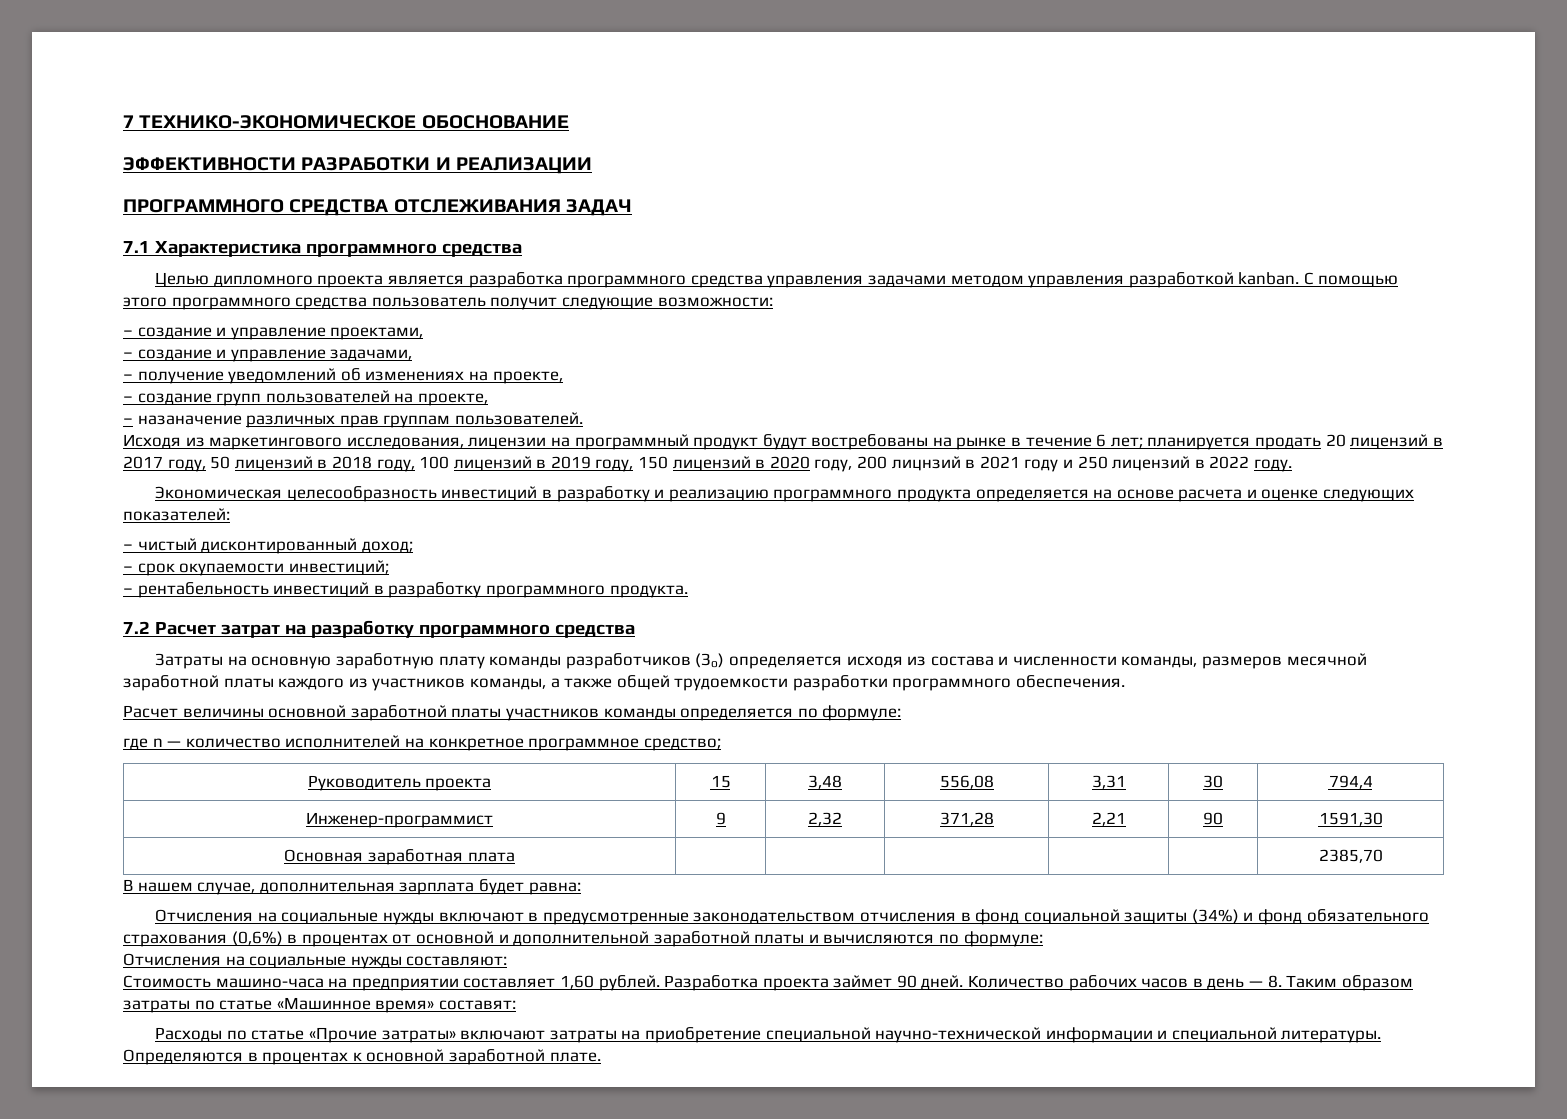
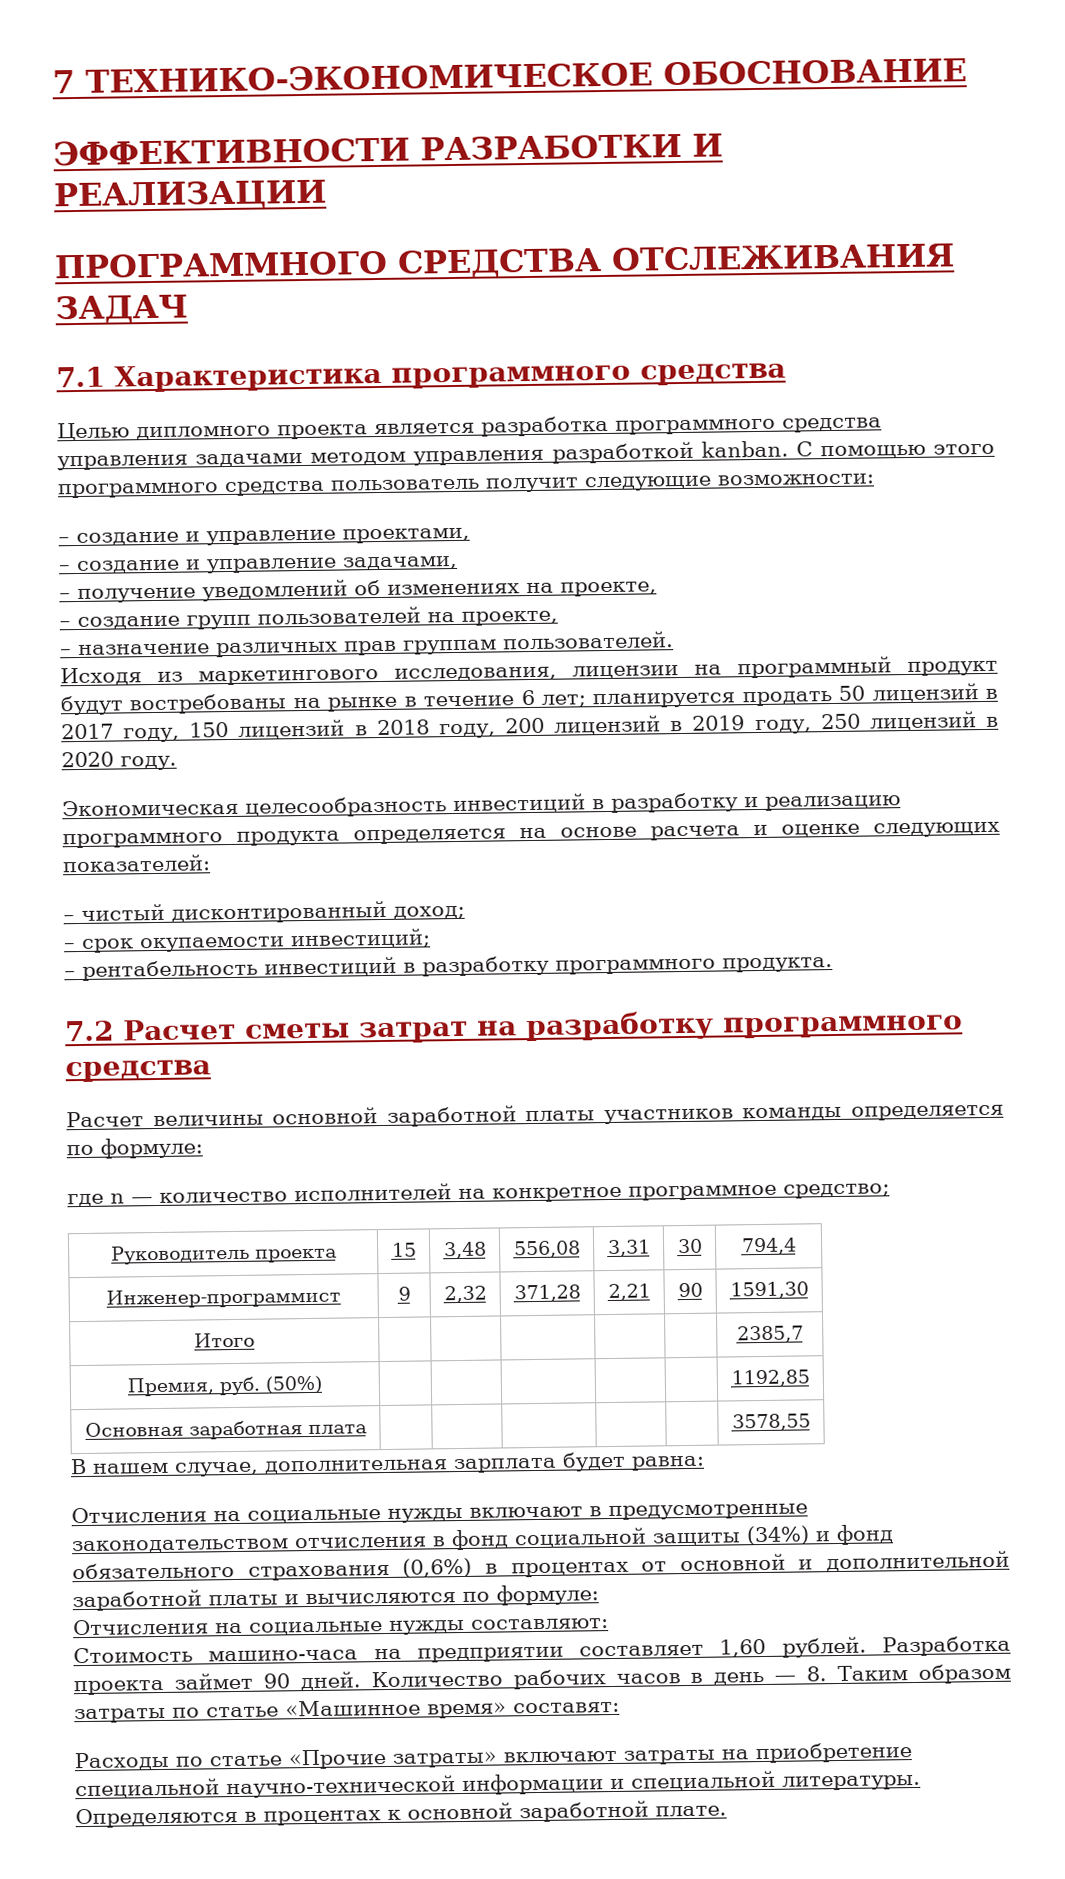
- – назаначение различных прав группам пользователей.
+ – назначение различных прав группам пользователей.
- Исходя из маркетингового исследования, лицензии на программный продукт будут востребованы на рынке в течение 6 лет; планируется продать 20 лицензий в 2017 году, 50 лицензий в 2018 году, 100 лицензий в 2019 году, 150 лицензий в 2020 году, 200 лицнзий в 2021 году и 250 лицензий в 2022 году.
+ Исходя из маркетингового исследования, лицензии на программный продукт будут востребованы на рынке в течение 6 лет; планируется продать 50 лицензий в 2017 году, 150 лицензий в 2018 году, 200 лицензий в 2019 году, 250 лицензий в 2020 году.
- 7.2 Расчет затрат на разработку программного средства
+ 7.2 Расчет сметы затрат на разработку программного средства
- Затраты на основную заработную плату команды разработчиков (Зо) определяется исходя из состава и численности команды, размеров месячной заработной платы каждого из участников команды, а также общей трудоемкости разработки программного обеспечения.
+ Итого | | | | | | 2385,7
+ Премия, руб. (50%) | | | | | | 1192,85
- Основная заработная плата | | | | | | 2385,70
+ Основная заработная плата | | | | | | 3578,55

